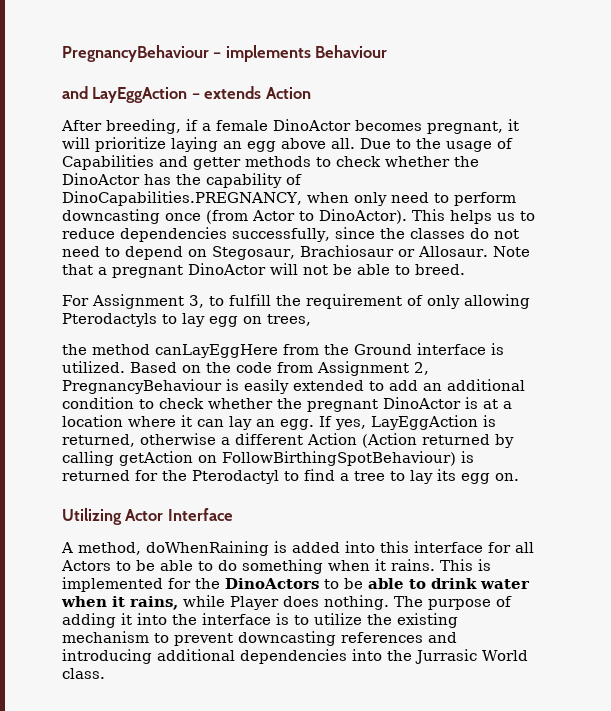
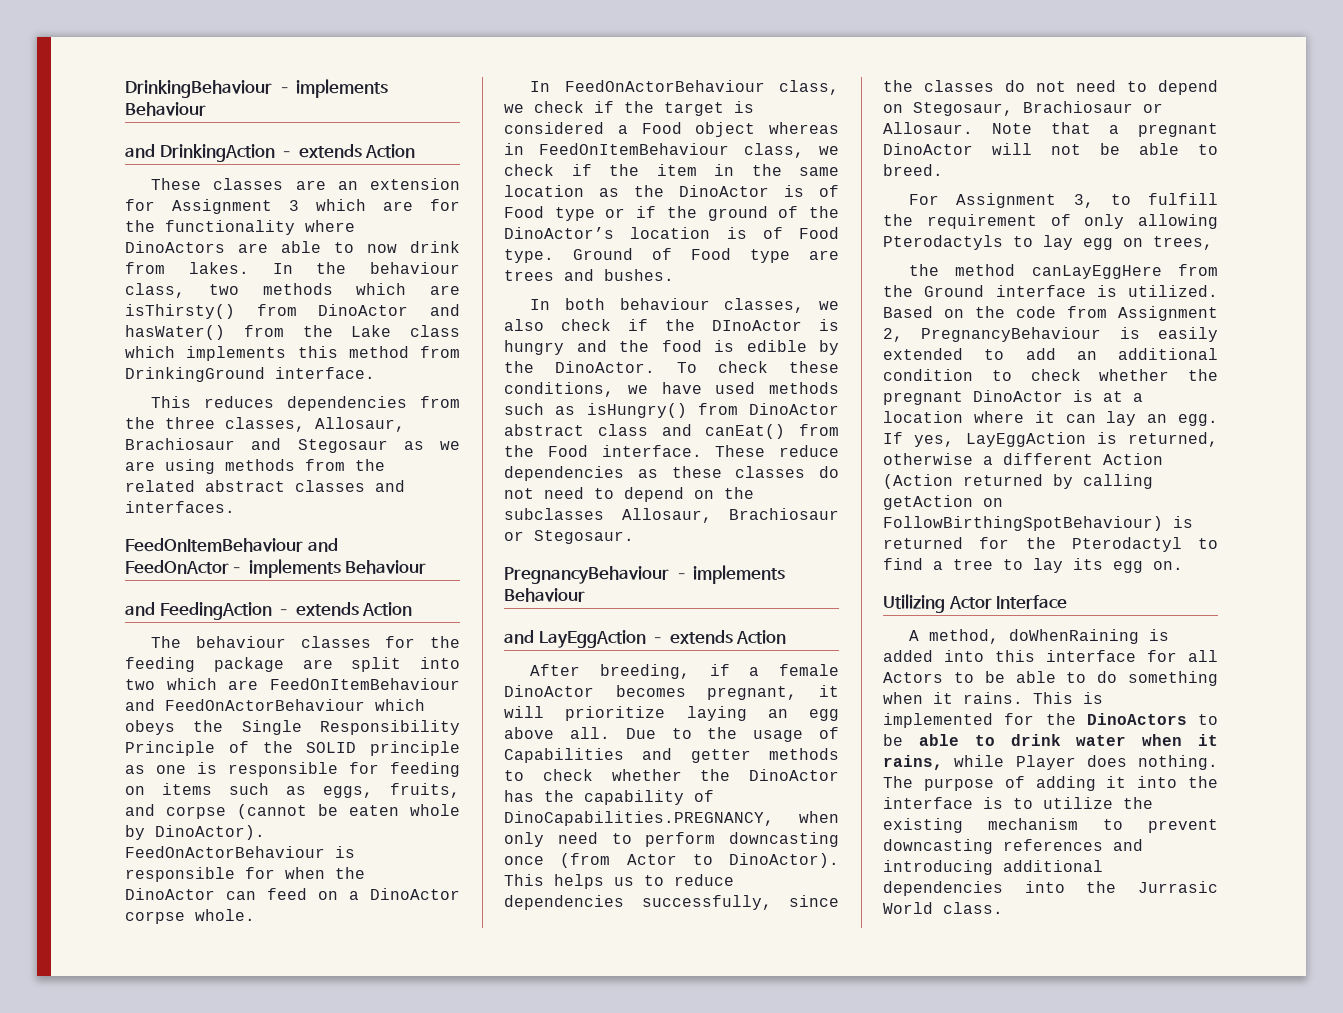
+ DrinkingBehaviour – implements Behaviour
+ and DrinkingAction – extends Action
+ These classes are an extension for Assignment 3 which are for the functionality where DinoActors are able to now drink from lakes. In the behaviour class, two methods which are isThirsty() from DinoActor and hasWater() from the Lake class which implements this method from DrinkingGround interface.
+ This reduces dependencies from the three classes, Allosaur, Brachiosaur and Stegosaur as we are using methods from the related abstract classes and interfaces.
+ FeedOnItemBehaviour and FeedOnActor– implements Behaviour
+ and FeedingAction – extends Action
+ The behaviour classes for the feeding package are split into two which are FeedOnItemBehaviour and FeedOnActorBehaviour which obeys the Single Responsibility Principle of the SOLID principle as one is responsible for feeding on items such as eggs, fruits, and corpse (cannot be eaten whole by DinoActor). FeedOnActorBehaviour is responsible for when the DinoActor can feed on a DinoActor corpse whole.
+ In FeedOnActorBehaviour class, we check if the target is considered a Food object whereas in FeedOnItemBehaviour class, we check if the item in the same location as the DinoActor is of Food type or if the ground of the DinoActor’s location is of Food type. Ground of Food type are trees and bushes.
+ In both behaviour classes, we also check if the DInoActor is hungry and the food is edible by the DinoActor. To check these conditions, we have used methods such as isHungry() from DinoActor abstract class and canEat() from the Food interface. These reduce dependencies as these classes do not need to depend on the subclasses Allosaur, Brachiosaur or Stegosaur.

